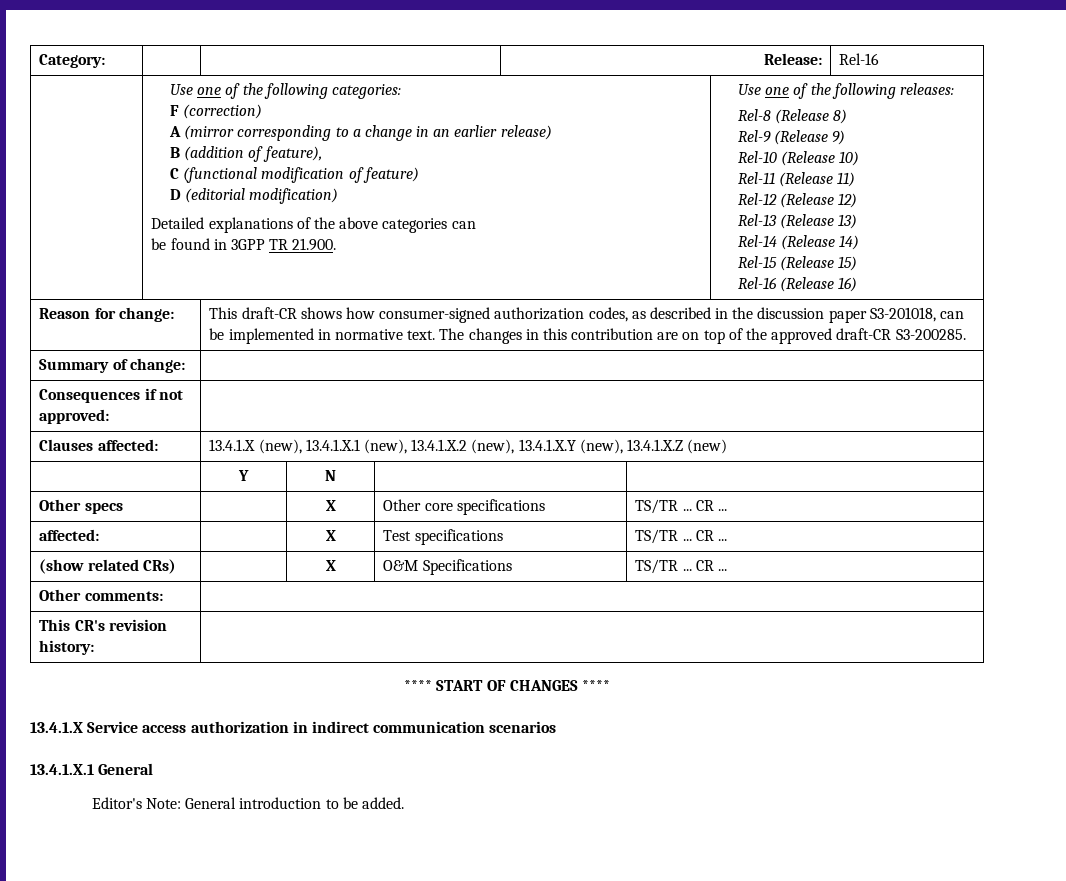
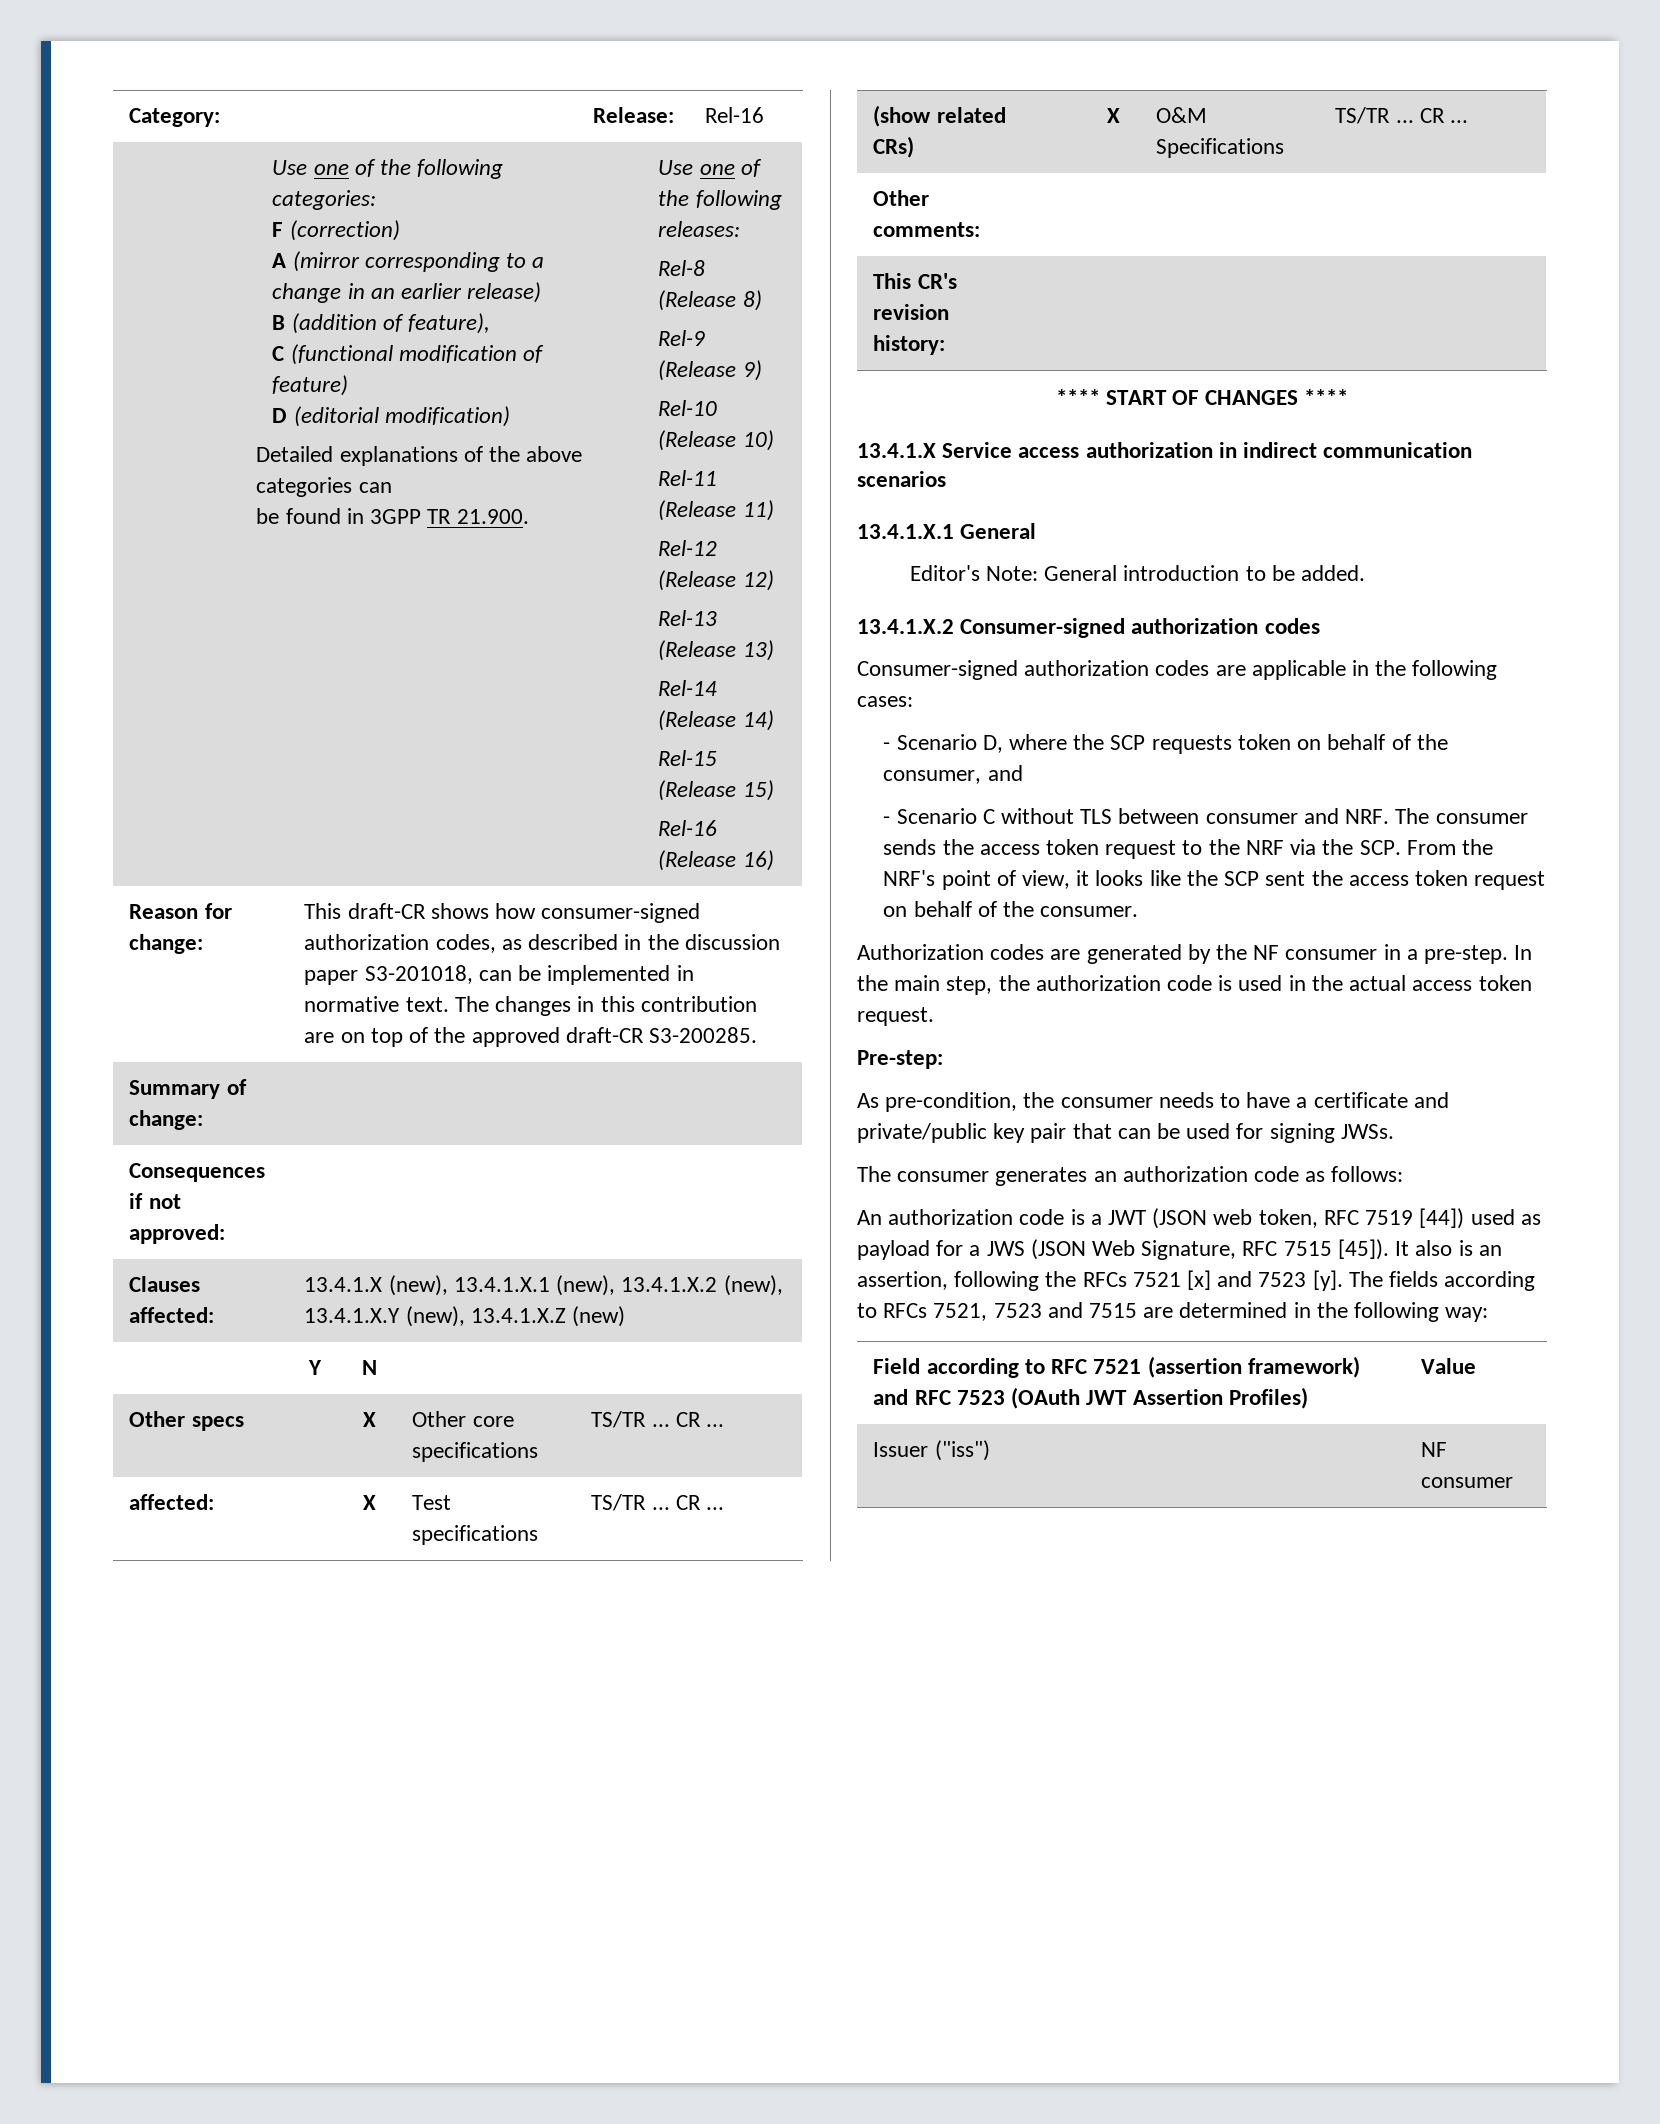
+ 13.4.1.X.2 Consumer-signed authorization codes
+ Consumer-signed authorization codes are applicable in the following cases:
+ - Scenario D, where the SCP requests token on behalf of the consumer, and
+ - Scenario C without TLS between consumer and NRF. The consumer sends the access token request to the NRF via the SCP. From the NRF's point of view, it looks like the SCP sent the access token request on behalf of the consumer.
+ Authorization codes are generated by the NF consumer in a pre-step. In the main step, the authorization code is used in the actual access token request.
+ Pre-step:
+ As pre-condition, the consumer needs to have a certificate and private/public key pair that can be used for signing JWSs.
+ The consumer generates an authorization code as follows:
+ An authorization code is a JWT (JSON web token, RFC 7519 [44]) used as payload for a JWS (JSON Web Signature, RFC 7515 [45]). It also is an assertion, following the RFCs 7521 [x] and 7523 [y]. The fields according to RFCs 7521, 7523 and 7515 are determined in the following way:
+ Field according to RFC 7521 (assertion framework) and RFC 7523 (OAuth JWT Assertion Profiles) | Value
+ Issuer ("iss") | NF consumer

